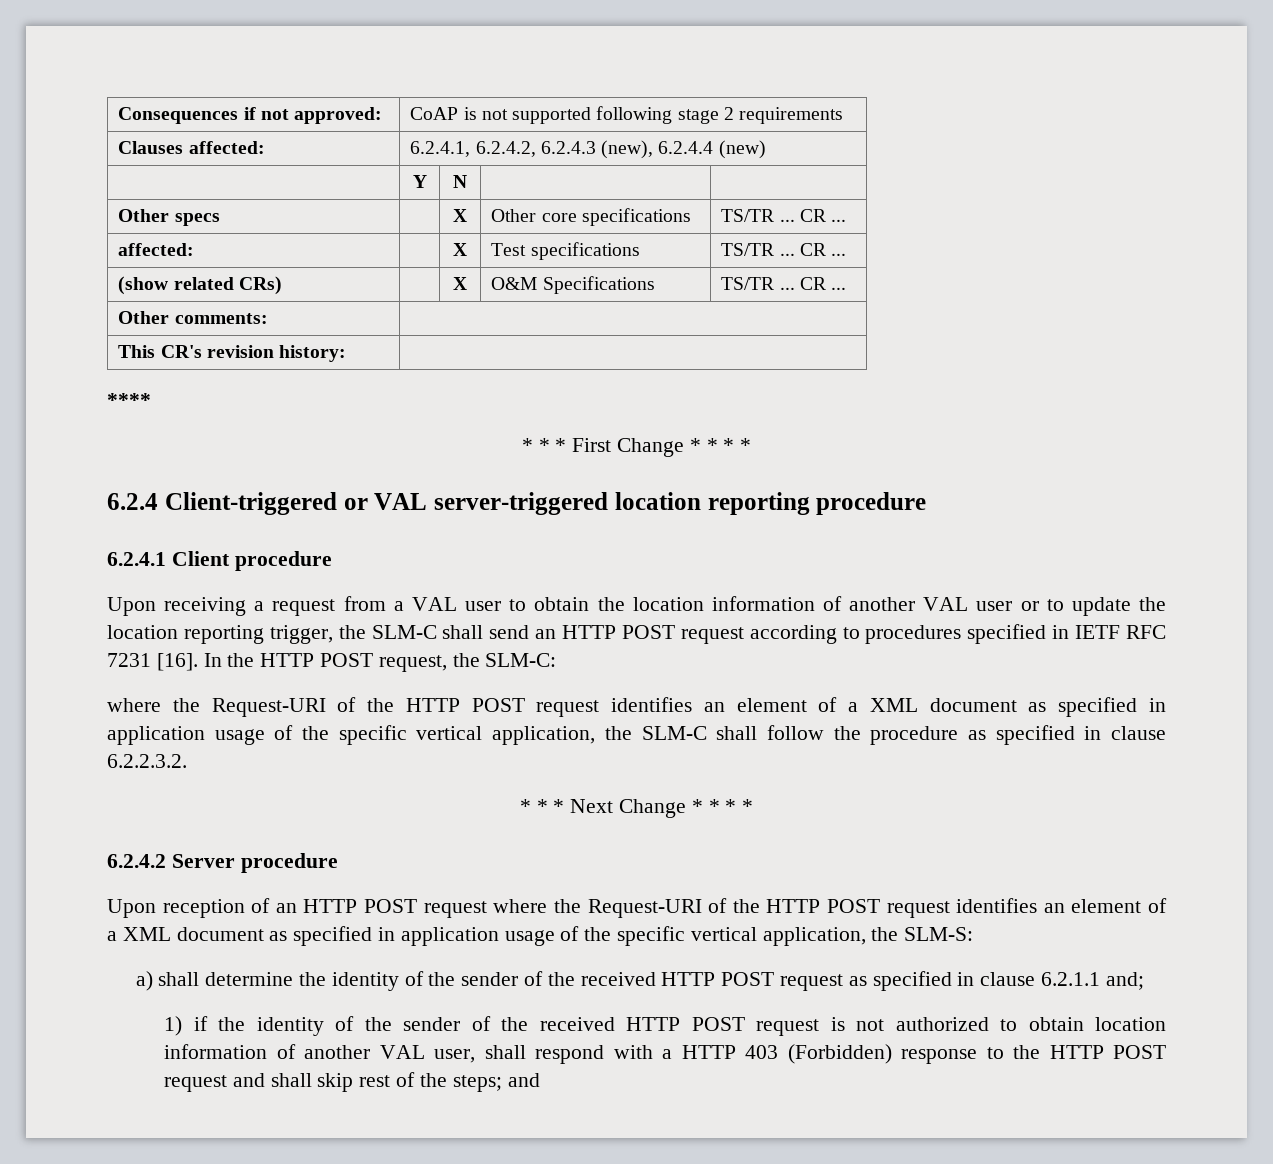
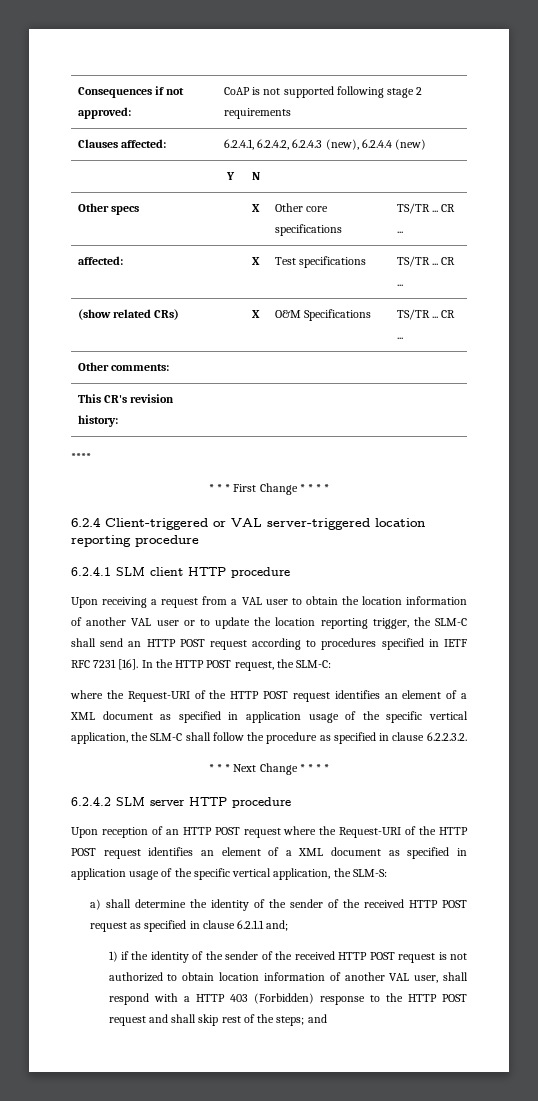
- 6.2.4.1 Client procedure
+ 6.2.4.1 SLM client HTTP procedure
- 6.2.4.2 Server procedure
+ 6.2.4.2 SLM server HTTP procedure

